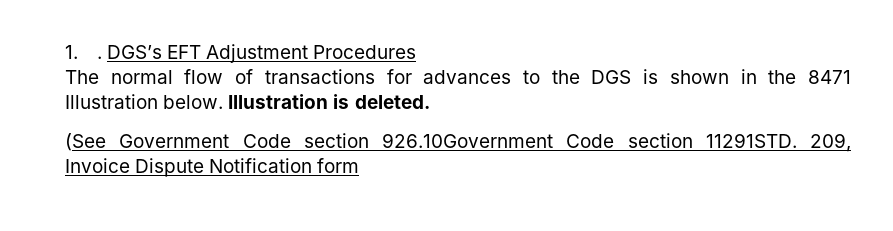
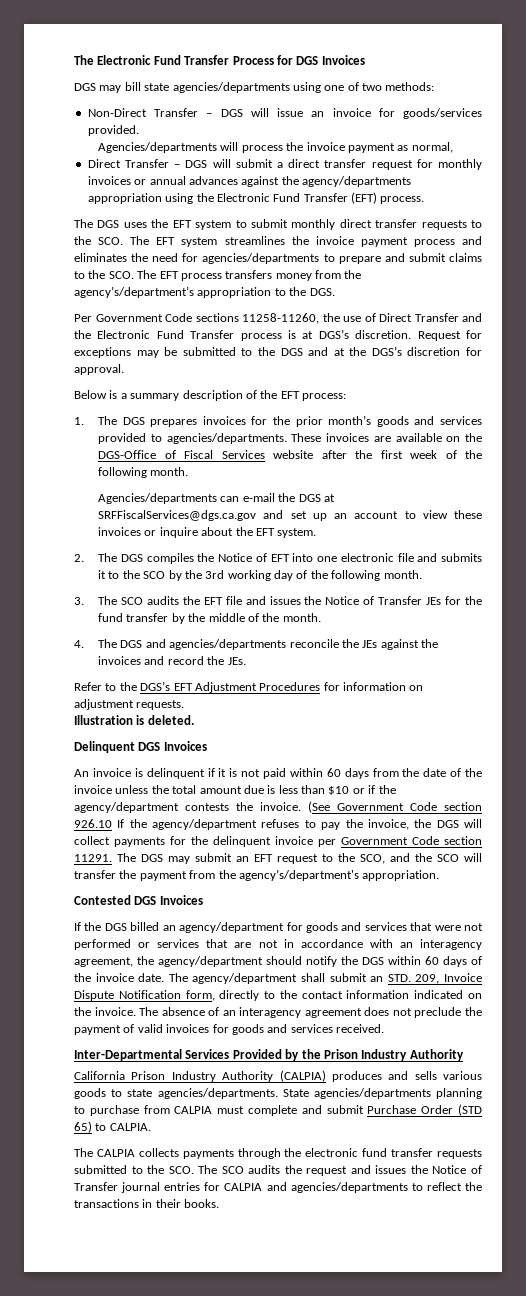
- 1. . DGS’s EFT Adjustment Procedures
- The normal flow of transactions for advances to the DGS is shown in the 8471 Illustration below. Illustration is deleted.
- (See Government Code section 926.10Government Code section 11291STD. 209, Invoice Dispute Notification form
+ The Electronic Fund Transfer Process for DGS Invoices
+ DGS may bill state agencies/departments using one of two methods:
+ Non-Direct Transfer – DGS will issue an invoice for goods/services provided.
+ Agencies/departments will process the invoice payment as normal,
+ Direct Transfer – DGS will submit a direct transfer request for monthly invoices or annual advances against the agency/departments appropriation using the Electronic Fund Transfer (EFT) process.
+ The DGS uses the EFT system to submit monthly direct transfer requests to the SCO. The EFT system streamlines the invoice payment process and eliminates the need for agencies/departments to prepare and submit claims to the SCO. The EFT process transfers money from the agency’s/department’s appropriation to the DGS.
+ Per Government Code sections 11258-11260, the use of Direct Transfer and the Electronic Fund Transfer process is at DGS’s discretion. Request for exceptions may be submitted to the DGS and at the DGS’s discretion for approval.
+ Below is a summary description of the EFT process:
+ 1. The DGS prepares invoices for the prior month’s goods and services provided to agencies/departments. These invoices are available on the DGS-Office of Fiscal Services website after the first week of the following month.
+ Agencies/departments can e-mail the DGS at SRFFiscalServices@dgs.ca.gov and set up an account to view these invoices or inquire about the EFT system.
+ 2. The DGS compiles the Notice of EFT into one electronic file and submits it to the SCO by the 3rd working day of the following month.
+ 3. The SCO audits the EFT file and issues the Notice of Transfer JEs for the fund transfer by the middle of the month.
+ 4. The DGS and agencies/departments reconcile the JEs against the invoices and record the JEs.
+ Refer to the DGS’s EFT Adjustment Procedures for information on adjustment requests.
+ Illustration is deleted.
+ Delinquent DGS Invoices
+ An invoice is delinquent if it is not paid within 60 days from the date of the invoice unless the total amount due is less than $10 or if the agency/department contests the invoice. (See Government Code section 926.10 If the agency/department refuses to pay the invoice, the DGS will collect payments for the delinquent invoice per Government Code section 11291. The DGS may submit an EFT request to the SCO, and the SCO will transfer the payment from the agency’s/department's appropriation.
+ Contested DGS Invoices
+ If the DGS billed an agency/department for goods and services that were not performed or services that are not in accordance with an interagency agreement, the agency/department should notify the DGS within 60 days of the invoice date. The agency/department shall submit an STD. 209, Invoice Dispute Notification form, directly to the contact information indicated on the invoice. The absence of an interagency agreement does not preclude the payment of valid invoices for goods and services received.
+ Inter-Departmental Services Provided by the Prison Industry Authority
+ California Prison Industry Authority (CALPIA) produces and sells various goods to state agencies/departments. State agencies/departments planning to purchase from CALPIA must complete and submit Purchase Order (STD 65) to CALPIA.
+ The CALPIA collects payments through the electronic fund transfer requests submitted to the SCO. The SCO audits the request and issues the Notice of Transfer journal entries for CALPIA and agencies/departments to reflect the transactions in their books.

